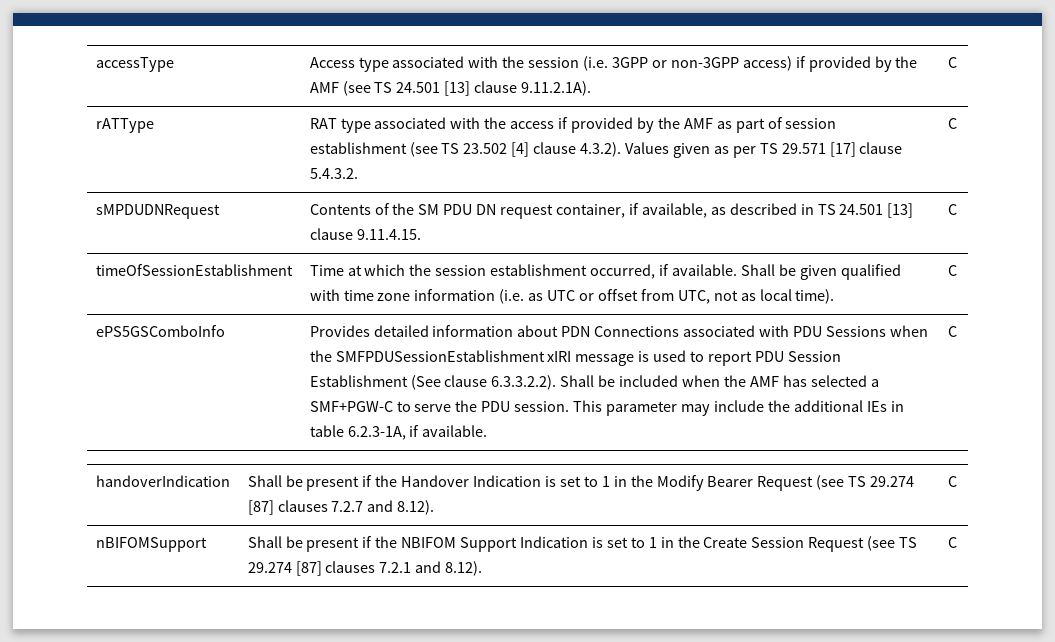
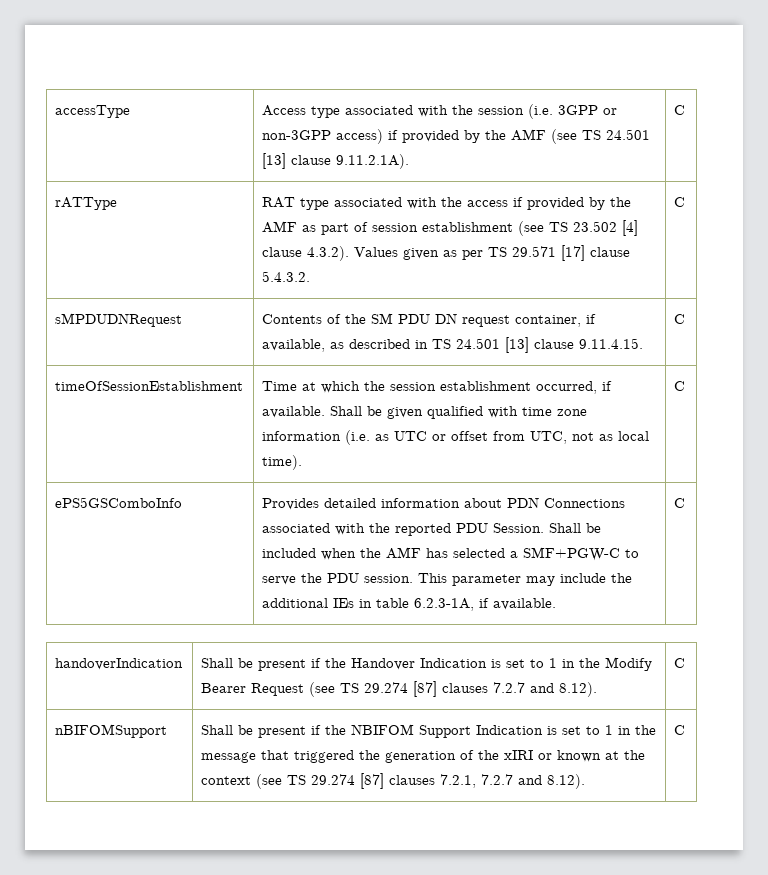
- Provides detailed information about PDN Connections associated with PDU Sessions when the SMFPDUSessionEstablishment xIRI message is used to report PDU Session Establishment (See clause 6.3.3.2.2). Shall be included when the AMF has selected a SMF+PGW-C to serve the PDU session.
+ Provides detailed information about PDN Connections associated with the reported PDU Session. Shall be included when the AMF has selected a SMF+PGW-C to serve the PDU session.
- nBIFOMSupport | Shall be present if the NBIFOM Support Indication is set to 1 in the Create Session Request (see TS 29.274 [87] clauses 7.2.1 and 8.12). | C
+ nBIFOMSupport | Shall be present if the NBIFOM Support Indication is set to 1 in the message that triggered the generation of the xIRI or known at the context (see TS 29.274 [87] clauses 7.2.1, 7.2.7 and 8.12). | C

